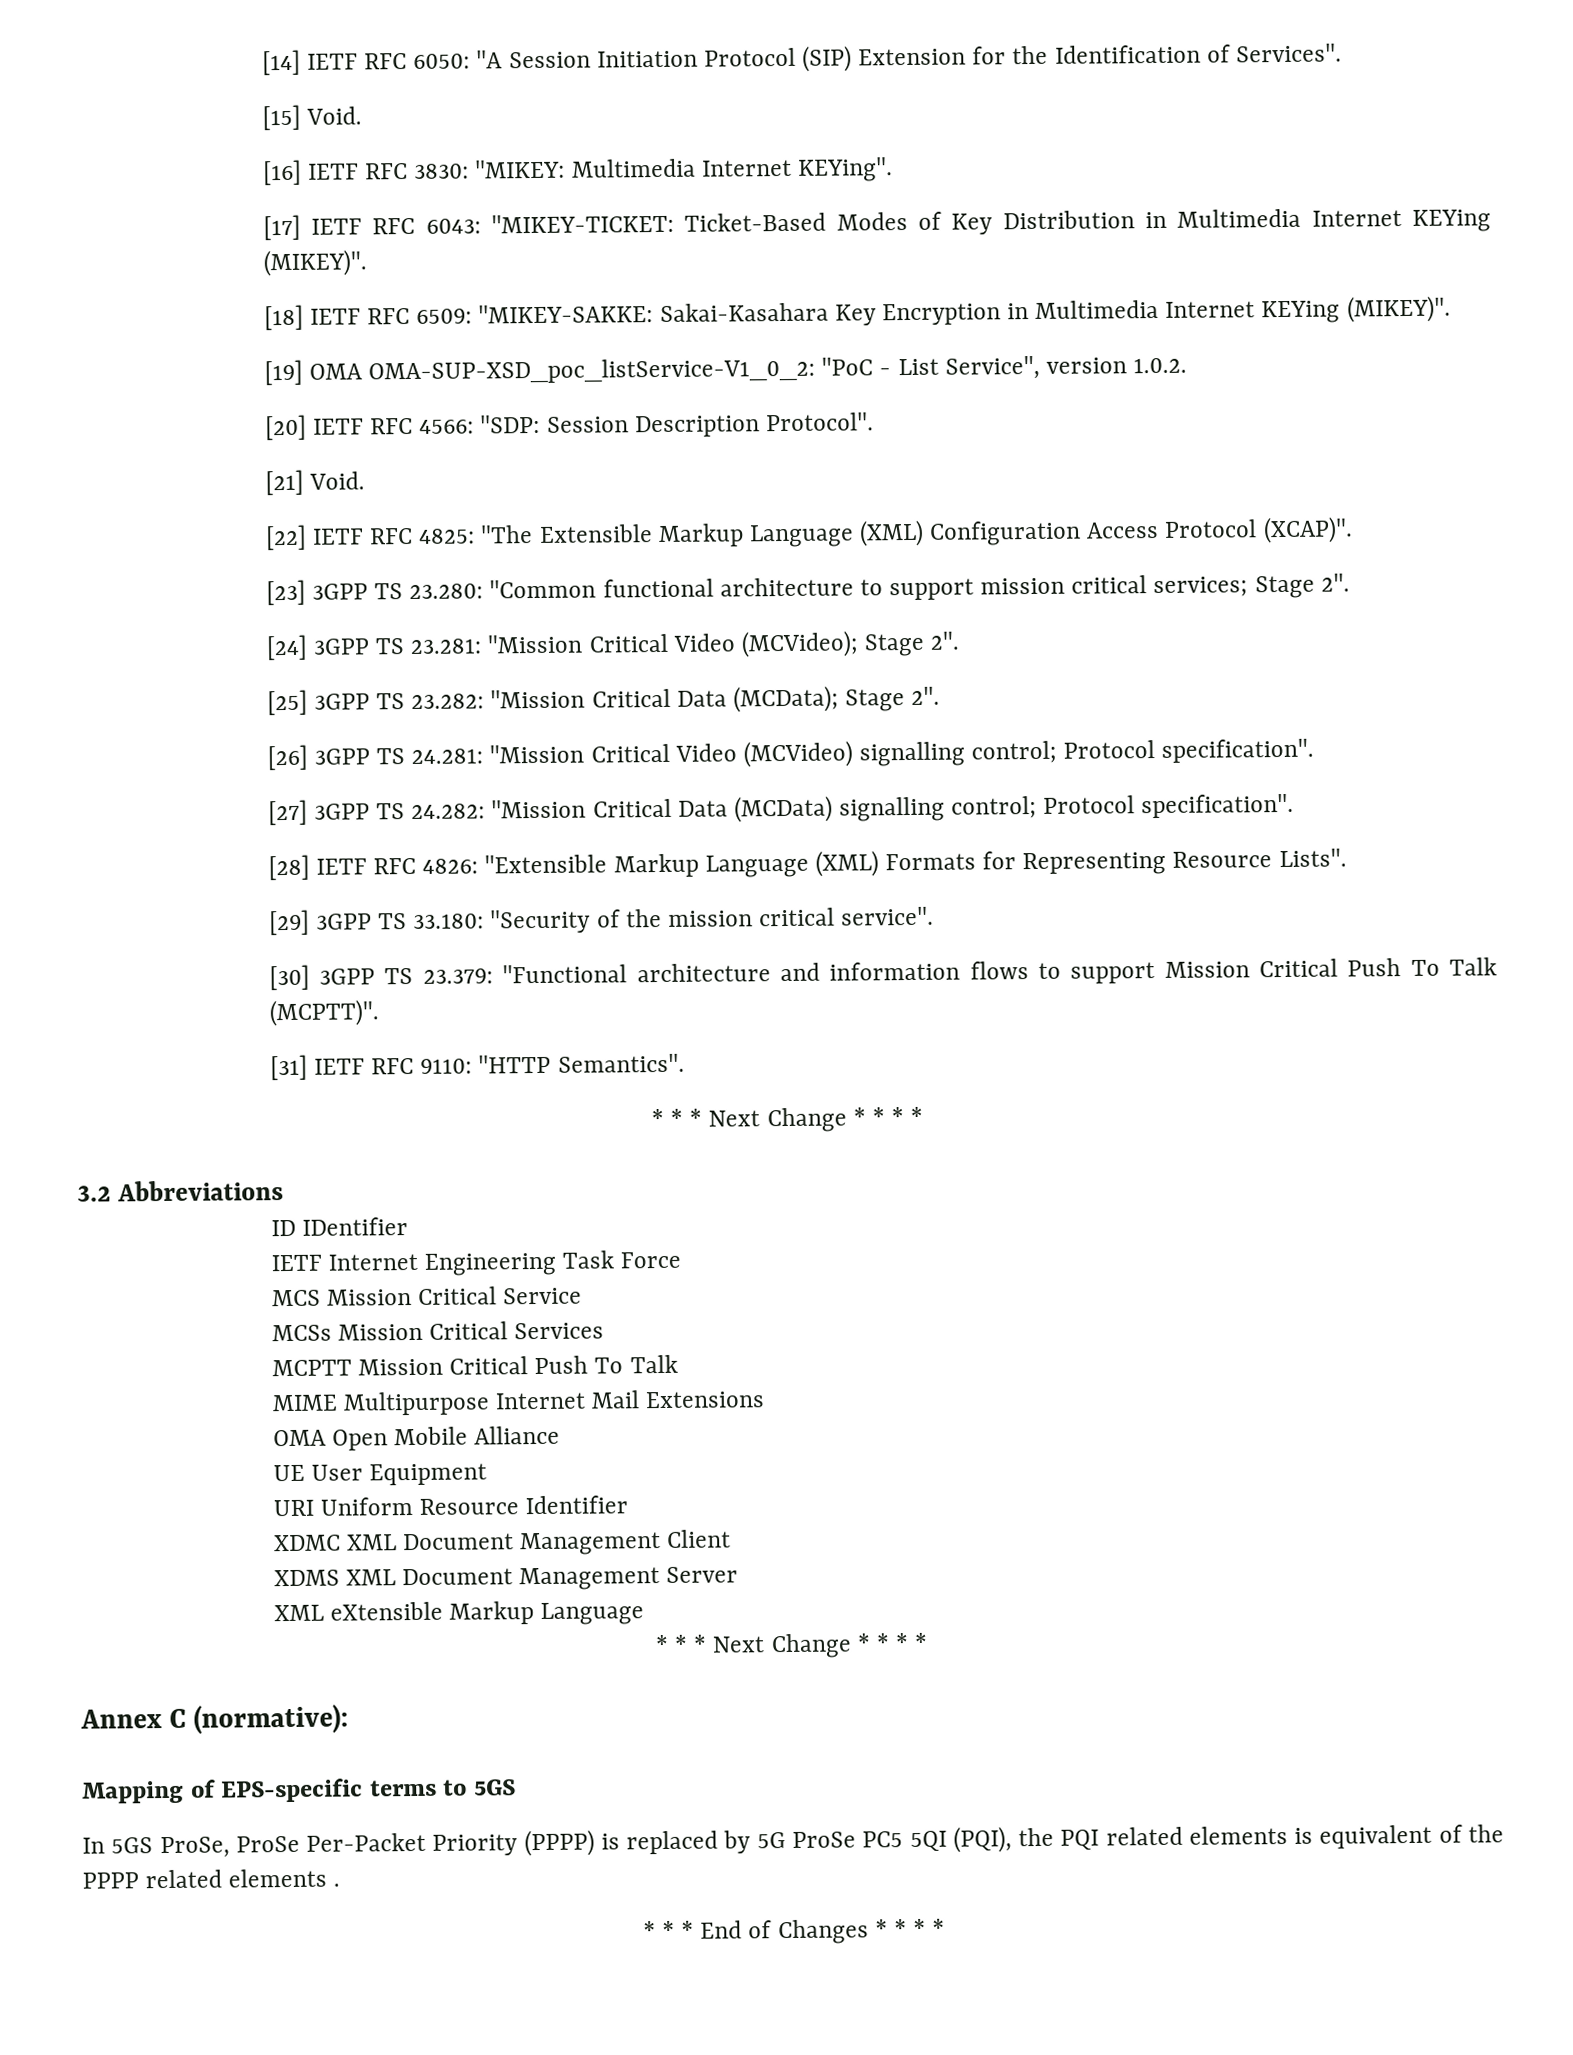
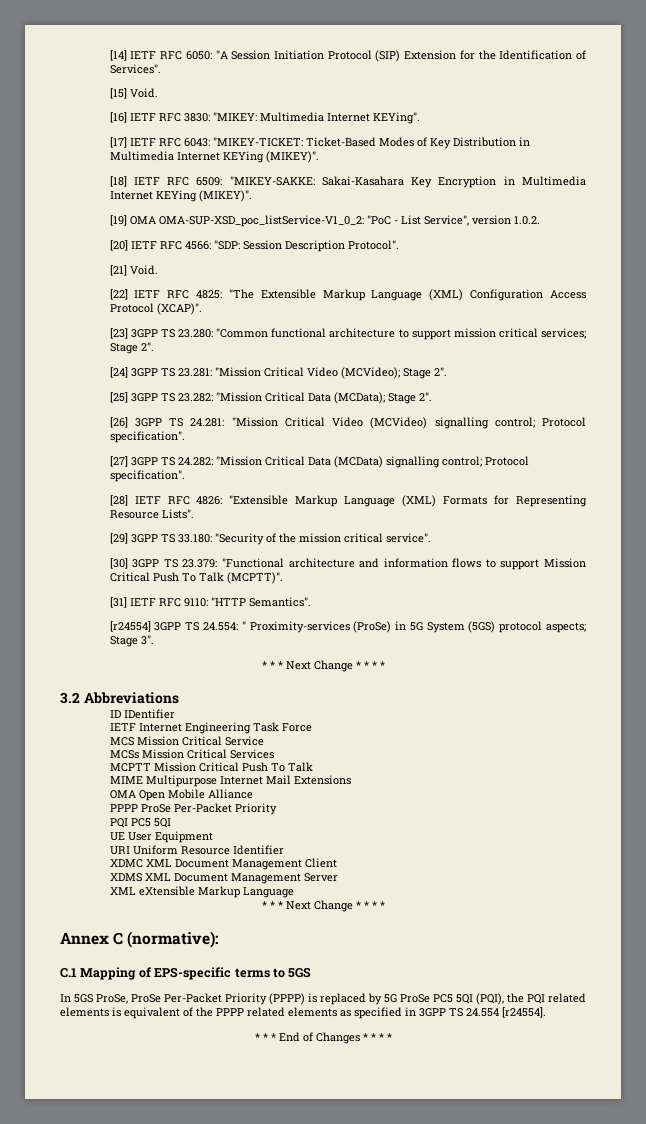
+ [r24554] 3GPP TS 24.554: " Proximity-services (ProSe) in 5G System (5GS) protocol aspects; Stage 3".
+ PPPP ProSe Per-Packet Priority
+ PQI PC5 5QI
- Mapping of EPS-specific terms to 5GS
+ C.1 Mapping of EPS-specific terms to 5GS
- In 5GS ProSe, ProSe Per-Packet Priority (PPPP) is replaced by 5G ProSe PC5 5QI (PQI), the PQI related elements is equivalent of the PPPP related elements .
+ In 5GS ProSe, ProSe Per-Packet Priority (PPPP) is replaced by 5G ProSe PC5 5QI (PQI), the PQI related elements is equivalent of the PPPP related elements as specified in 3GPP TS 24.554 [r24554].

